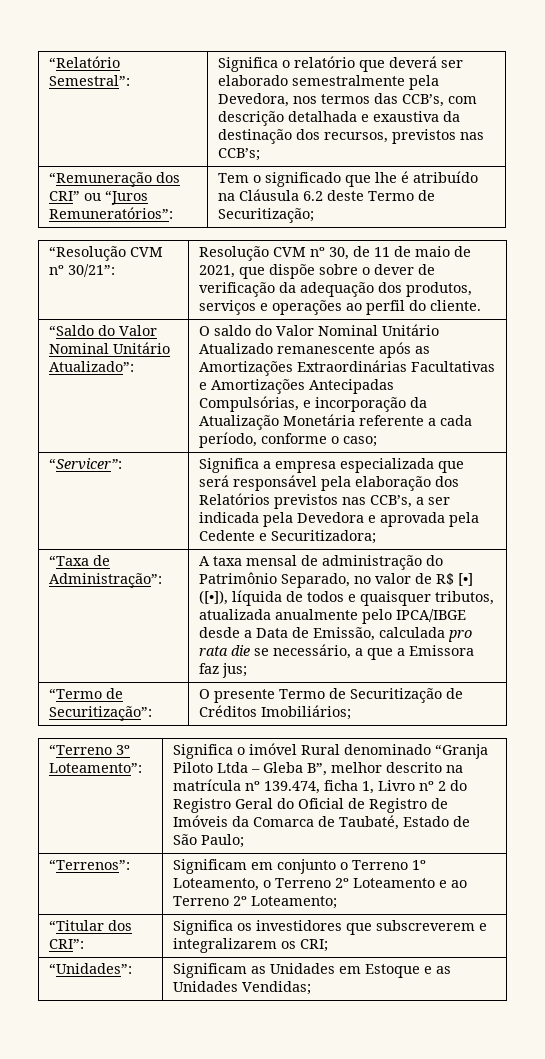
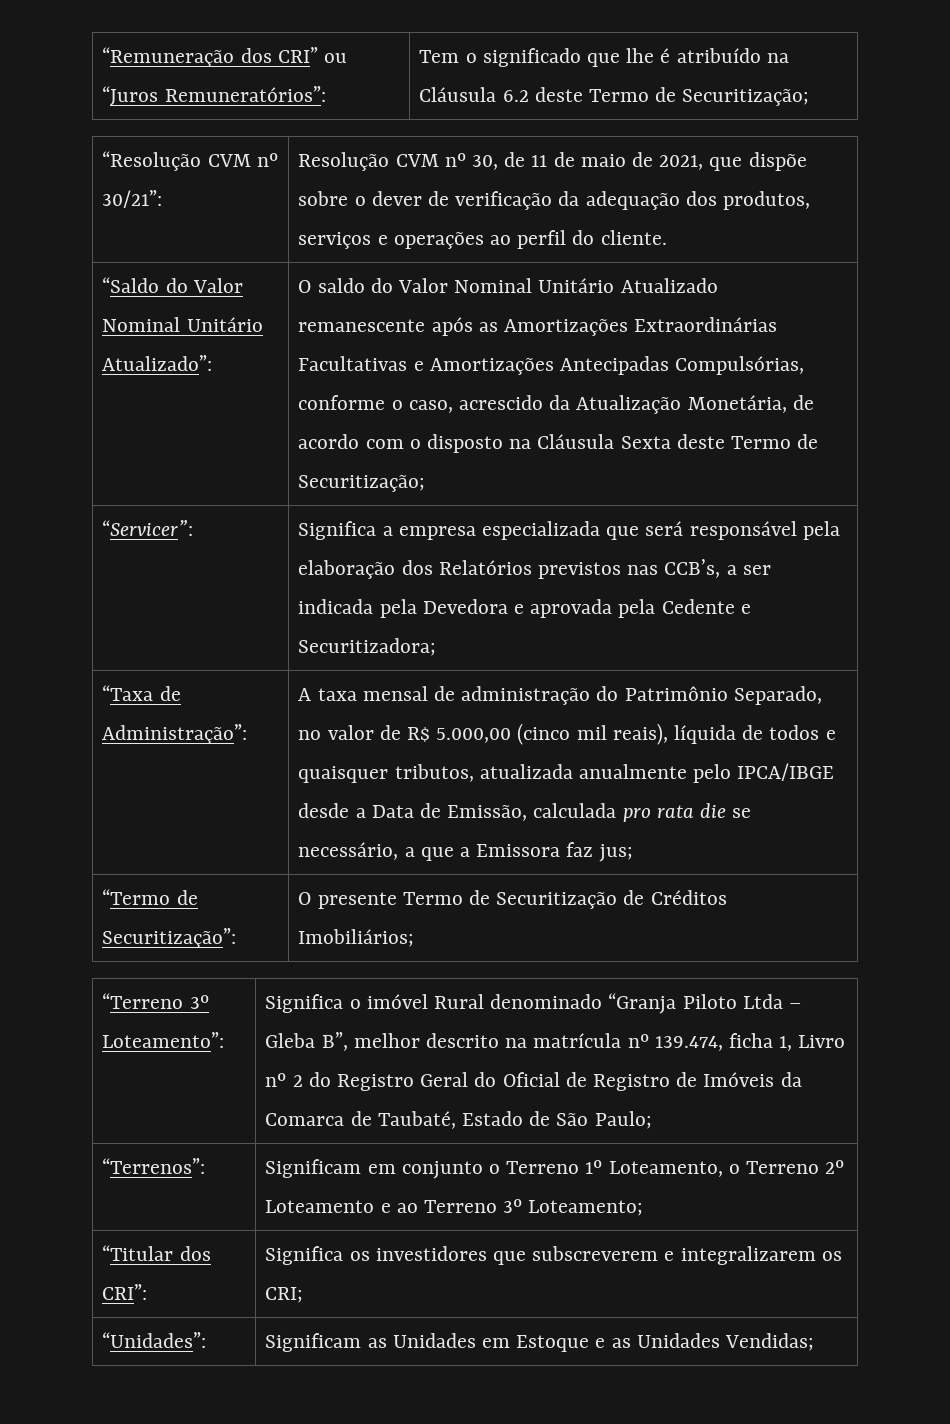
- “Relatório Semestral”: | Significa o relatório que deverá ser elaborado semestralmente pela Devedora, nos termos das CCB’s, com descrição detalhada e exaustiva da destinação dos recursos, previstos nas CCB’s;
- O saldo do Valor Nominal Unitário Atualizado remanescente após as Amortizações Extraordinárias Facultativas e Amortizações Antecipadas Compulsórias, e incorporação da Atualização Monetária referente a cada período, conforme o caso;
+ O saldo do Valor Nominal Unitário Atualizado remanescente após as Amortizações Extraordinárias Facultativas e Amortizações Antecipadas Compulsórias, conforme o caso, acrescido da Atualização Monetária, de acordo com o disposto na Cláusula Sexta deste Termo de Securitização;
- A taxa mensal de administração do Patrimônio Separado, no valor de R$ [•] ([•]), líquida de todos e quaisquer tributos, atualizada anualmente pelo IPCA/IBGE desde a Data de Emissão, calculada pro rata die se necessário, a que a Emissora faz jus;
+ A taxa mensal de administração do Patrimônio Separado, no valor de R$ 5.000,00 (cinco mil reais), líquida de todos e quaisquer tributos, atualizada anualmente pelo IPCA/IBGE desde a Data de Emissão, calculada pro rata die se necessário, a que a Emissora faz jus;
- “Terrenos”: | Significam em conjunto o Terreno 1º Loteamento, o Terreno 2º Loteamento e ao Terreno 2º Loteamento;
+ “Terrenos”: | Significam em conjunto o Terreno 1º Loteamento, o Terreno 2º Loteamento e ao Terreno 3º Loteamento;

